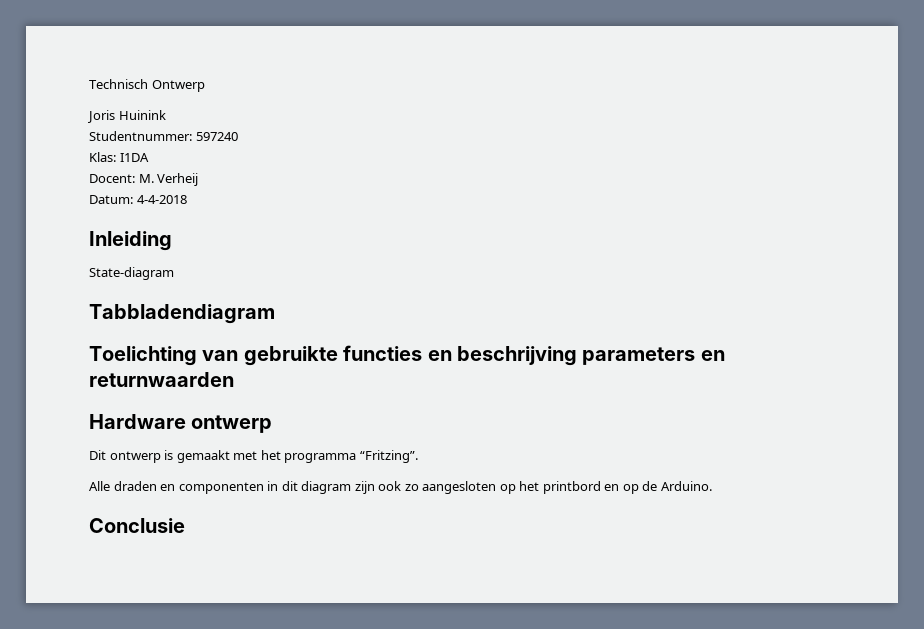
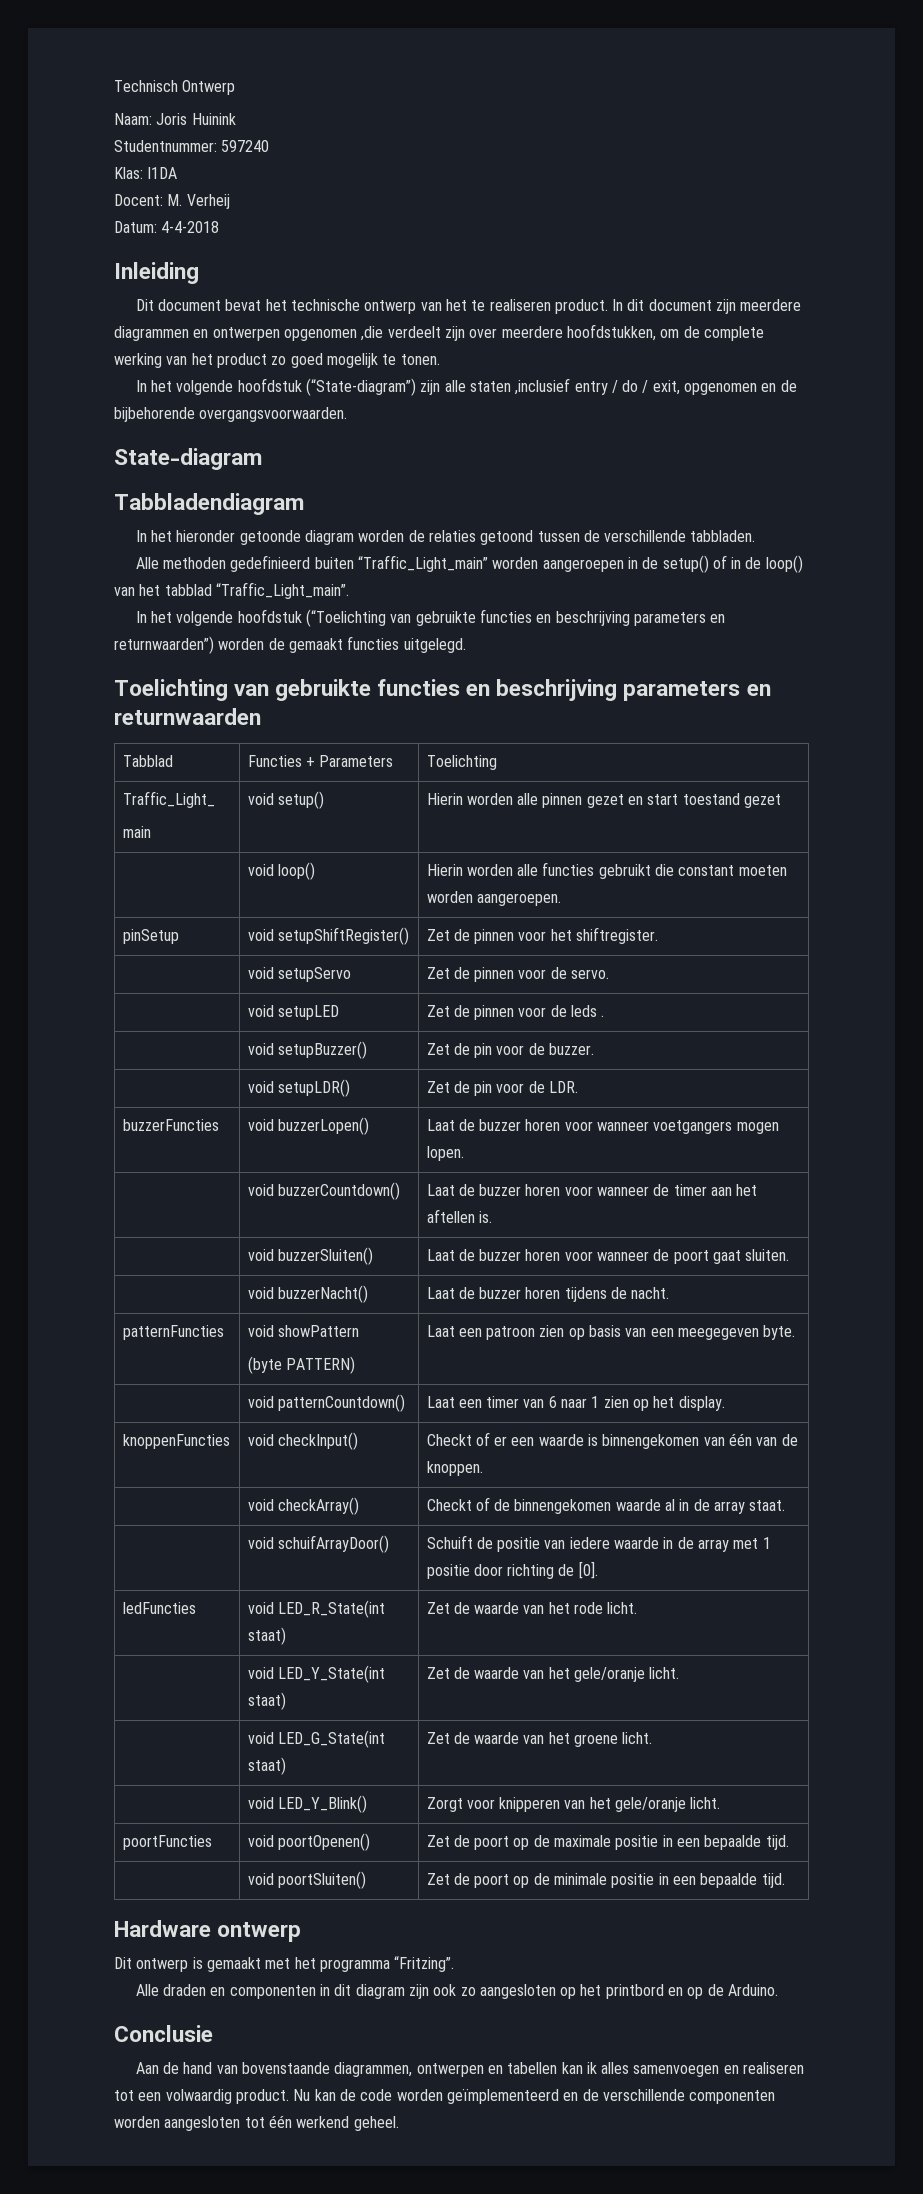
- Joris Huinink
+ Naam: Joris Huinink
+ Dit document bevat het technische ontwerp van het te realiseren product. In dit document zijn meerdere diagrammen en ontwerpen opgenomen ,die verdeelt zijn over meerdere hoofdstukken, om de complete werking van het product zo goed mogelijk te tonen.
+ In het volgende hoofdstuk (“State-diagram”) zijn alle staten ,inclusief entry / do / exit, opgenomen en de bijbehorende overgangsvoorwaarden.
  State-diagram
  Tabbladendiagram
+ In het hieronder getoonde diagram worden de relaties getoond tussen de verschillende tabbladen.
+ Alle methoden gedefinieerd buiten “Traffic_Light_main” worden aangeroepen in de setup() of in de loop() van het tabblad “Traffic_Light_main”.
+ In het volgende hoofdstuk (“Toelichting van gebruikte functies en beschrijving parameters en returnwaarden”) worden de gemaakt functies uitgelegd.
+ Tabblad | Functies + Parameters | Toelichting
+ Traffic_Light_
+ main | void setup() | Hierin worden alle pinnen gezet en start toestand gezet
+ | void loop() | Hierin worden alle functies gebruikt die constant moeten worden aangeroepen.
+ pinSetup | void setupShiftRegister() | Zet de pinnen voor het shiftregister.
+ | void setupServo | Zet de pinnen voor de servo.
+ | void setupLED | Zet de pinnen voor de leds .
+ | void setupBuzzer() | Zet de pin voor de buzzer.
+ | void setupLDR() | Zet de pin voor de LDR.
+ buzzerFuncties | void buzzerLopen() | Laat de buzzer horen voor wanneer voetgangers mogen lopen.
+ | void buzzerCountdown() | Laat de buzzer horen voor wanneer de timer aan het aftellen is.
+ | void buzzerSluiten() | Laat de buzzer horen voor wanneer de poort gaat sluiten.
+ | void buzzerNacht() | Laat de buzzer horen tijdens de nacht.
+ patternFuncties | void showPattern
+ (byte PATTERN) | Laat een patroon zien op basis van een meegegeven byte.
+ | void patternCountdown() | Laat een timer van 6 naar 1 zien op het display.
+ knoppenFuncties | void checkInput() | Checkt of er een waarde is binnengekomen van één van de knoppen.
+ | void checkArray() | Checkt of de binnengekomen waarde al in de array staat.
+ | void schuifArrayDoor() | Schuift de positie van iedere waarde in de array met 1 positie door richting de [0].
+ ledFuncties | void LED_R_State(int staat) | Zet de waarde van het rode licht.
+ | void LED_Y_State(int staat) | Zet de waarde van het gele/oranje licht.
+ | void LED_G_State(int staat) | Zet de waarde van het groene licht.
+ | void LED_Y_Blink() | Zorgt voor knipperen van het gele/oranje licht.
+ poortFuncties | void poortOpenen() | Zet de poort op de maximale positie in een bepaalde tijd.
+ | void poortSluiten() | Zet de poort op de minimale positie in een bepaalde tijd.
+ Aan de hand van bovenstaande diagrammen, ontwerpen en tabellen kan ik alles samenvoegen en realiseren tot een volwaardig product. Nu kan de code worden geïmplementeerd en de verschillende componenten worden aangesloten tot één werkend geheel.

